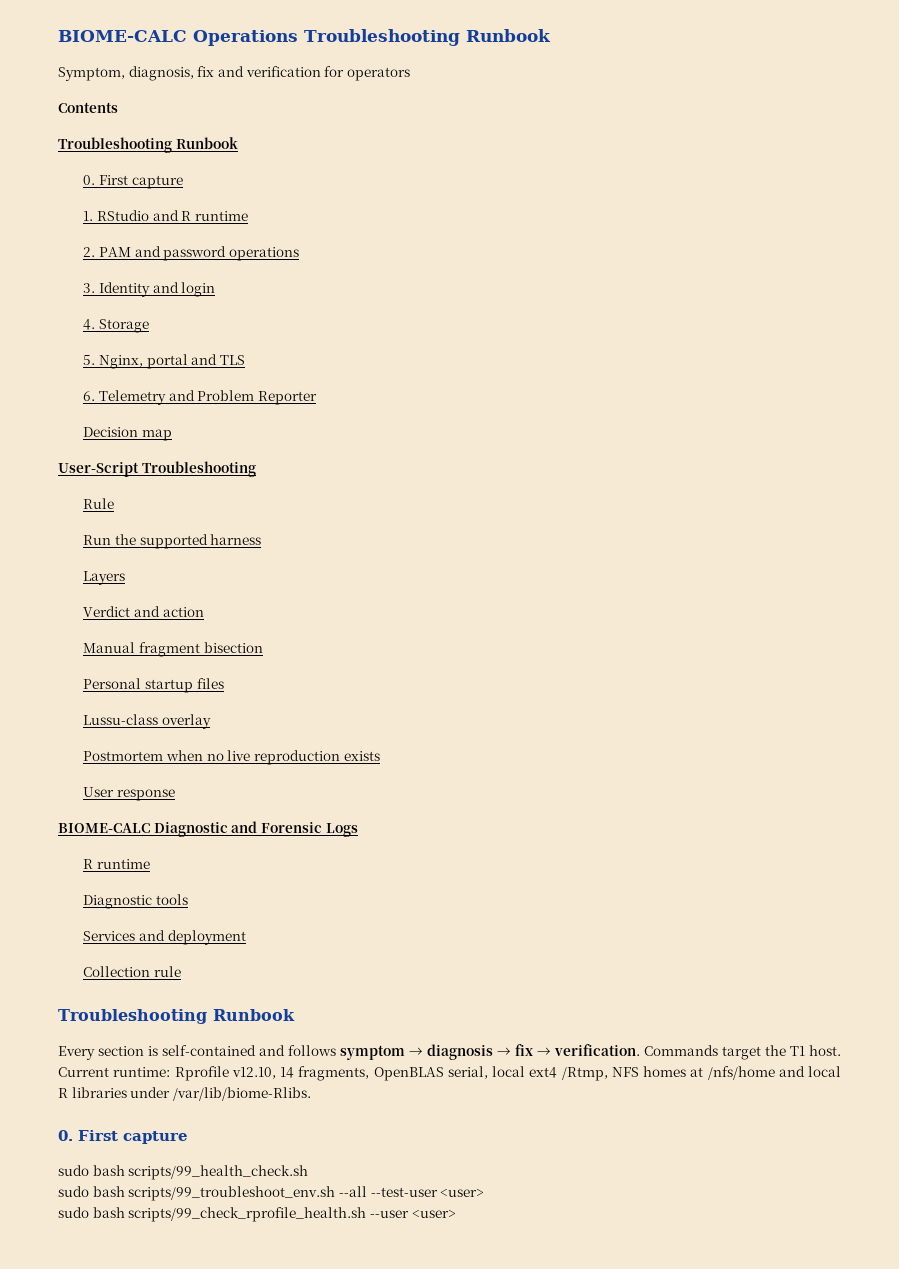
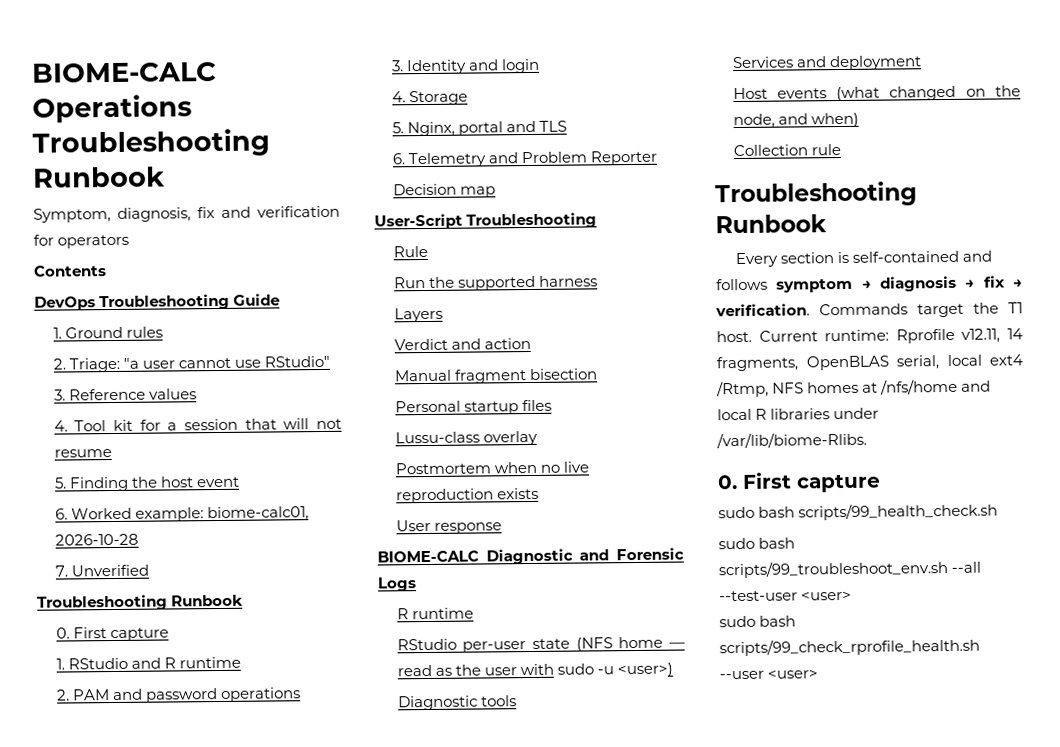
+ DevOps Troubleshooting Guide
+ 1. Ground rules
+ 2. Triage: "a user cannot use RStudio"
+ 3. Reference values
+ 4. Tool kit for a session that will not resume
+ 5. Finding the host event
+ 6. Worked example: biome-calc01, 2026-10-28
+ 7. Unverified
+ RStudio per-user state (NFS home — read as the user with sudo -u <user>)
+ Host events (what changed on the node, and when)
- Current runtime: Rprofile v12.10, 14 fragments, OpenBLAS serial, local ext4 /Rtmp, NFS homes at /nfs/home and local R libraries under /var/lib/biome-Rlibs.
+ Current runtime: Rprofile v12.11, 14 fragments, OpenBLAS serial, local ext4 /Rtmp, NFS homes at /nfs/home and local R libraries under /var/lib/biome-Rlibs.

